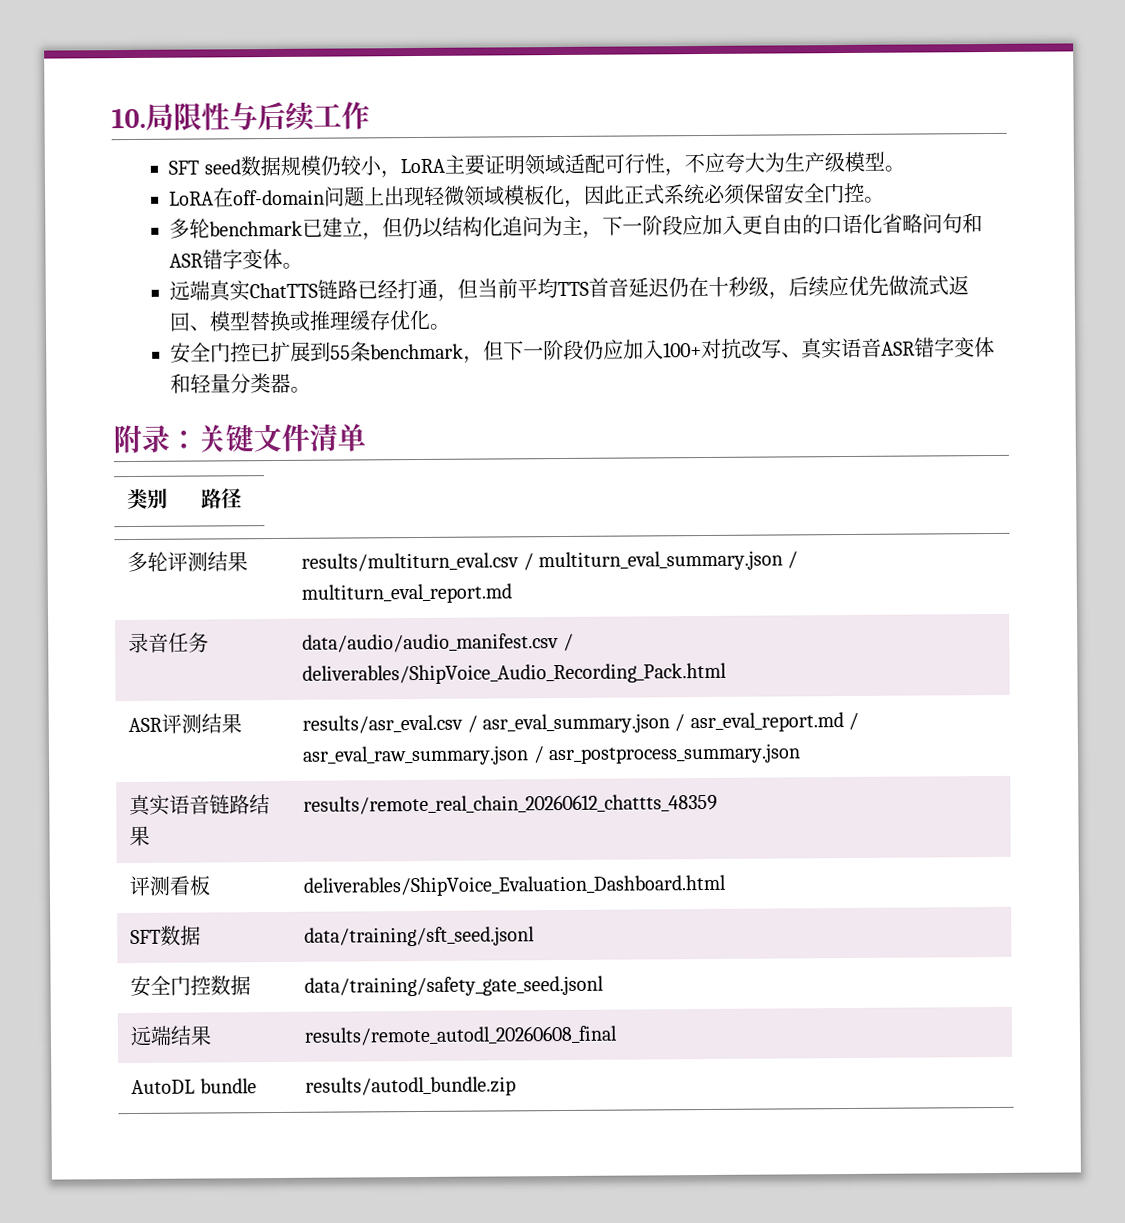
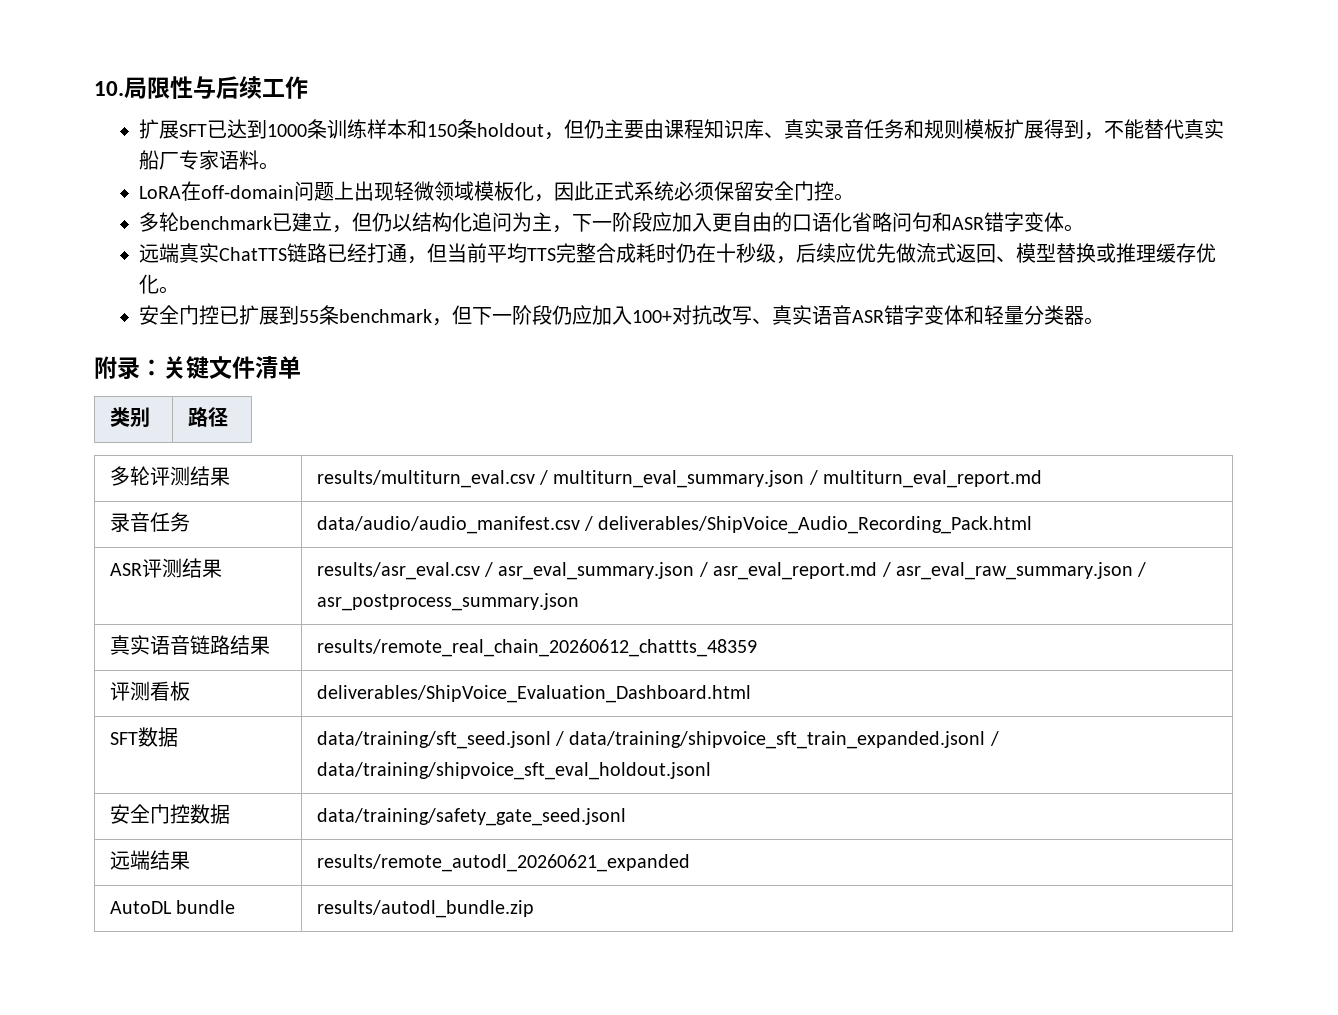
- SFT seed数据规模仍较小，LoRA主要证明领域适配可行性，不应夸大为生产级模型。
+ 扩展SFT已达到1000条训练样本和150条holdout，但仍主要由课程知识库、真实录音任务和规则模板扩展得到，不能替代真实船厂专家语料。
- 远端真实ChatTTS链路已经打通，但当前平均TTS首音延迟仍在十秒级，后续应优先做流式返回、模型替换或推理缓存优化。
+ 远端真实ChatTTS链路已经打通，但当前平均TTS完整合成耗时仍在十秒级，后续应优先做流式返回、模型替换或推理缓存优化。
- SFT数据 | data/training/sft_seed.jsonl
+ SFT数据 | data/training/sft_seed.jsonl / data/training/shipvoice_sft_train_expanded.jsonl / data/training/shipvoice_sft_eval_holdout.jsonl
- 远端结果 | results/remote_autodl_20260608_final
+ 远端结果 | results/remote_autodl_20260621_expanded

